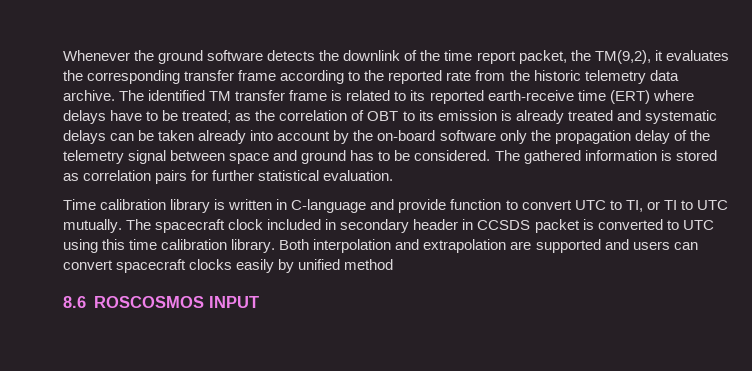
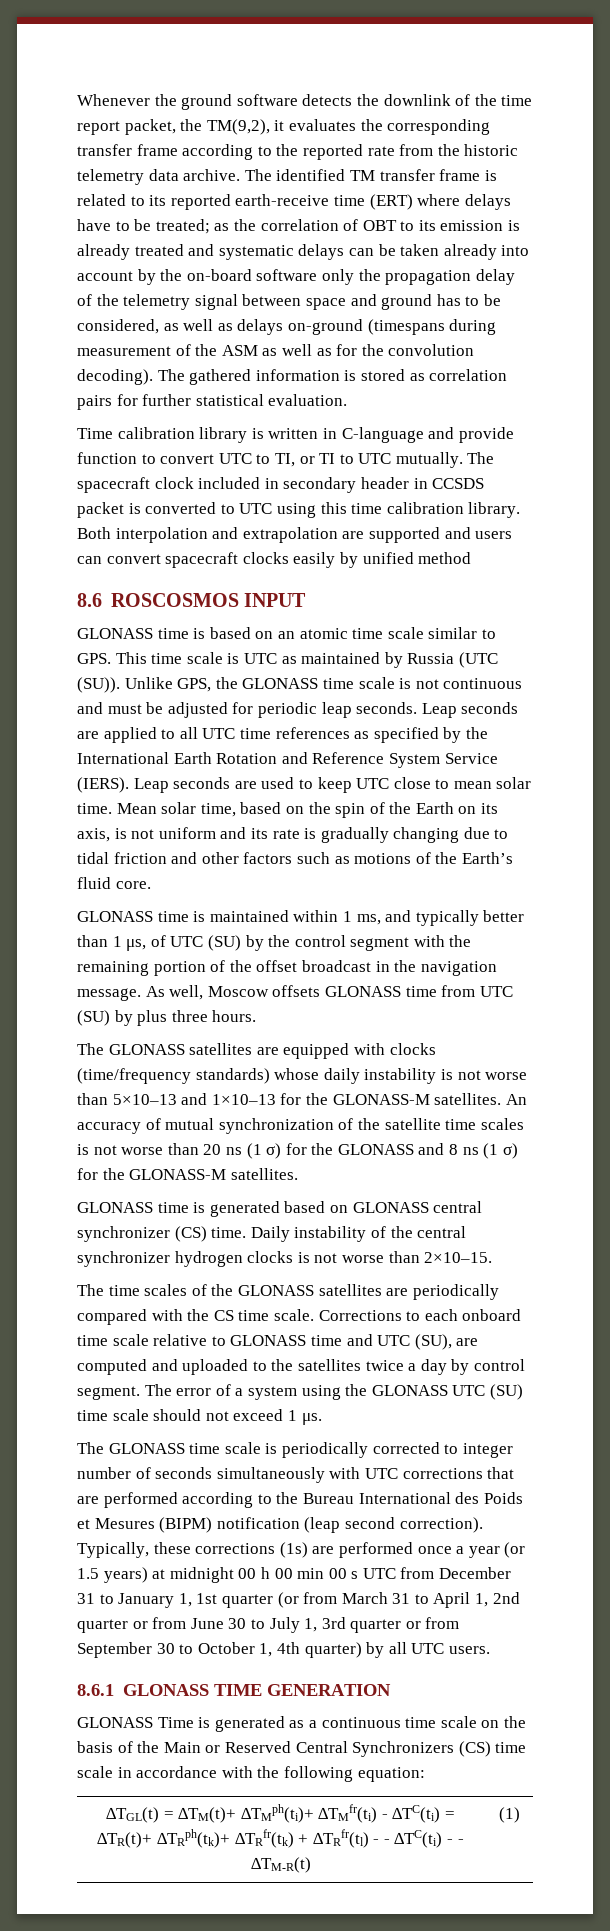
- The identified TM transfer frame is related to its reported earth-receive time (ERT) where delays have to be treated; as the correlation of OBT to its emission is already treated and systematic delays can be taken already into account by the on-board software only the propagation delay of the telemetry signal between space and ground has to be considered.
+ The identified TM transfer frame is related to its reported earth-receive time (ERT) where delays have to be treated; as the correlation of OBT to its emission is already treated and systematic delays can be taken already into account by the on-board software only the propagation delay of the telemetry signal between space and ground has to be considered, as well as delays on-ground (timespans during measurement of the ASM as well as for the convolution decoding).
+ GLONASS time is based on an atomic time scale similar to GPS. This time scale is UTC as maintained by Russia (UTC (SU)). Unlike GPS, the GLONASS time scale is not continuous and must be adjusted for periodic leap seconds. Leap seconds are applied to all UTC time references as specified by the International Earth Rotation and Reference System Service (IERS). Leap seconds are used to keep UTC close to mean solar time. Mean solar time, based on the spin of the Earth on its axis, is not uniform and its rate is gradually changing due to tidal friction and other factors such as motions of the Earth’s fluid core.
+ GLONASS time is maintained within 1 ms, and typically better than 1 μs, of UTC (SU) by the control segment with the remaining portion of the offset broadcast in the navigation message. As well, Moscow offsets GLONASS time from UTC (SU) by plus three hours.
+ The GLONASS satellites are equipped with clocks (time/frequency standards) whose daily instability is not worse than 5×10–13 and 1×10–13 for the GLONASS-M satellites. An accuracy of mutual synchronization of the satellite time scales is not worse than 20 ns (1 σ) for the GLONASS and 8 ns (1 σ) for the GLONASS-M satellites.
+ GLONASS time is generated based on GLONASS central synchronizer (CS) time. Daily instability of the central synchronizer hydrogen clocks is not worse than 2×10–15.
+ The time scales of the GLONASS satellites are periodically compared with the CS time scale. Corrections to each onboard time scale relative to GLONASS time and UTC (SU), are computed and uploaded to the satellites twice a day by control segment. The error of a system using the GLONASS UTC (SU) time scale should not exceed 1 μs.
+ The GLONASS time scale is periodically corrected to integer number of seconds simultaneously with UTC corrections that are performed according to the Bureau International des Poids et Mesures (BIPM) notification (leap second correction). Typically, these corrections (1s) are performed once a year (or 1.5 years) at midnight 00 h 00 min 00 s UTC from December 31 to January 1, 1st quarter (or from March 31 to April 1, 2nd quarter or from June 30 to July 1, 3rd quarter or from September 30 to October 1, 4th quarter) by all UTC users.
+ 8.6.1 GLONASS TIME GENERATION
+ GLONASS Time is generated as a continuous time scale on the basis of the Main or Reserved Central Synchronizers (CS) time scale in accordance with the following equation:
+ ∆TGL(t) = ∆TM(t)+ ∆TMph(ti)+ ∆TMfr(ti) - ∆TC(ti) = ∆TR(t)+ ∆TRph(tk)+ ∆TRfr(tk) + ∆TRfr(tl) - - ∆TC(ti) - - ∆TM-R(t) | (1)

